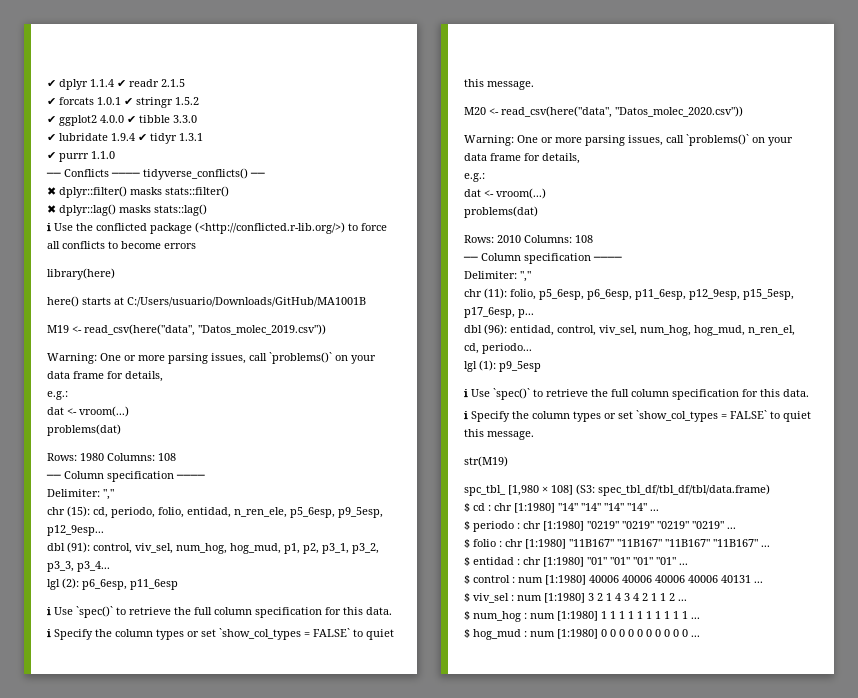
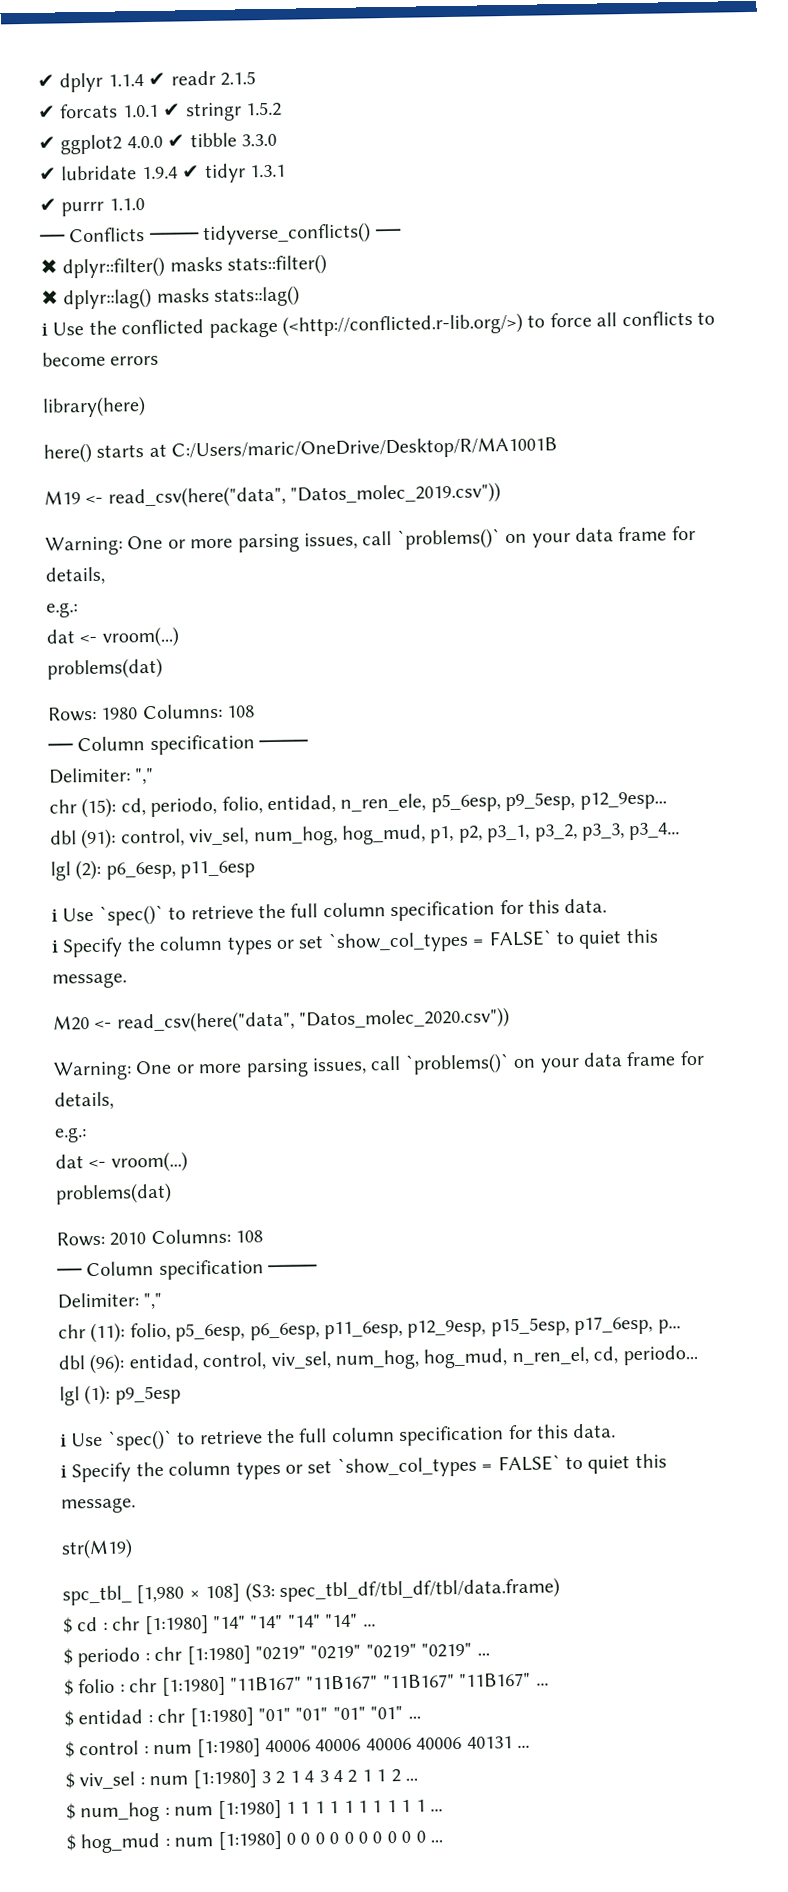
- here() starts at C:/Users/usuario/Downloads/GitHub/MA1001B
+ here() starts at C:/Users/maric/OneDrive/Desktop/R/MA1001B

